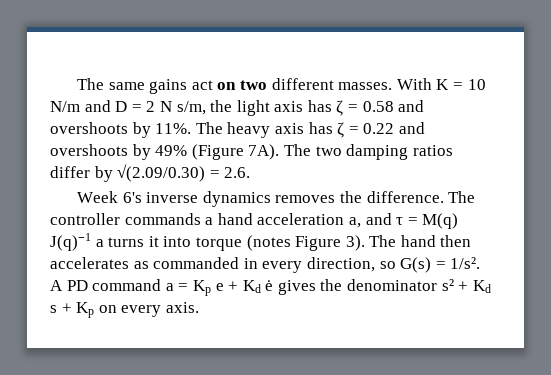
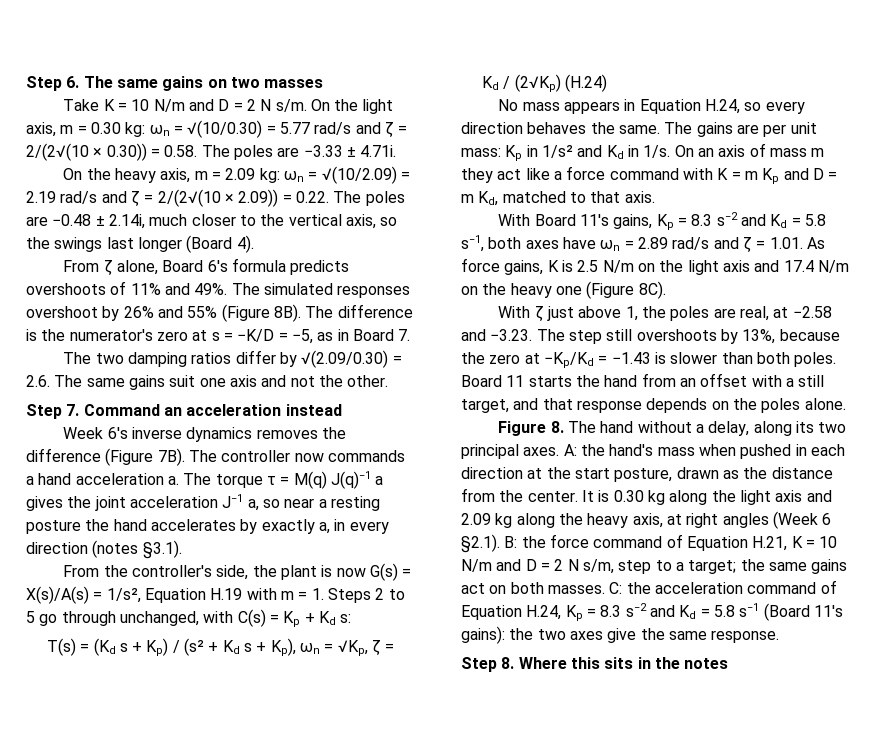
- The same gains act on two different masses. With K = 10 N/m and D = 2 N s/m, the light axis has ζ = 0.58 and overshoots by 11%. The heavy axis has ζ = 0.22 and overshoots by 49% (Figure 7A). The two damping ratios differ by √(2.09/0.30) = 2.6.
- Week 6's inverse dynamics removes the difference. The controller commands a hand acceleration a, and τ = M(q) J(q)−1 a turns it into torque (notes Figure 3). The hand then accelerates as commanded in every direction, so G(s) = 1/s². A PD command a = Kp e + Kd ė gives the denominator s² + Kd s + Kp on every axis.
+ Step 6. The same gains on two masses
+ Take K = 10 N/m and D = 2 N s/m. On the light axis, m = 0.30 kg: ωn = √(10/0.30) = 5.77 rad/s and ζ = 2/(2√(10 × 0.30)) = 0.58. The poles are −3.33 ± 4.71i.
+ On the heavy axis, m = 2.09 kg: ωn = √(10/2.09) = 2.19 rad/s and ζ = 2/(2√(10 × 2.09)) = 0.22. The poles are −0.48 ± 2.14i, much closer to the vertical axis, so the swings last longer (Board 4).
+ From ζ alone, Board 6's formula predicts overshoots of 11% and 49%. The simulated responses overshoot by 26% and 55% (Figure 8B). The difference is the numerator's zero at s = −K/D = −5, as in Board 7.
+ The two damping ratios differ by √(2.09/0.30) = 2.6. The same gains suit one axis and not the other.
+ Step 7. Command an acceleration instead
+ Week 6's inverse dynamics removes the difference (Figure 7B). The controller now commands a hand acceleration a. The torque τ = M(q) J(q)−1 a gives the joint acceleration J−1 a, so near a resting posture the hand accelerates by exactly a, in every direction (notes §3.1).
+ From the controller's side, the plant is now G(s) = X(s)/A(s) = 1/s², Equation H.19 with m = 1. Steps 2 to 5 go through unchanged, with C(s) = Kp + Kd s:
+ T(s) = (Kd s + Kp) / (s² + Kd s + Kp), ωn = √Kp, ζ = Kd / (2√Kp) (H.24)
+ No mass appears in Equation H.24, so every direction behaves the same. The gains are per unit mass: Kp in 1/s² and Kd in 1/s. On an axis of mass m they act like a force command with K = m Kp and D = m Kd, matched to that axis.
+ With Board 11's gains, Kp = 8.3 s−2 and Kd = 5.8 s−1, both axes have ωn = 2.89 rad/s and ζ = 1.01. As force gains, K is 2.5 N/m on the light axis and 17.4 N/m on the heavy one (Figure 8C).
+ With ζ just above 1, the poles are real, at −2.58 and −3.23. The step still overshoots by 13%, because the zero at −Kp/Kd = −1.43 is slower than both poles. Board 11 starts the hand from an offset with a still target, and that response depends on the poles alone.
+ Figure 8. The hand without a delay, along its two principal axes. A: the hand's mass when pushed in each direction at the start posture, drawn as the distance from the center. It is 0.30 kg along the light axis and 2.09 kg along the heavy axis, at right angles (Week 6 §2.1). B: the force command of Equation H.21, K = 10 N/m and D = 2 N s/m, step to a target; the same gains act on both masses. C: the acceleration command of Equation H.24, Kp = 8.3 s−2 and Kd = 5.8 s−1 (Board 11's gains): the two axes give the same response.
+ Step 8. Where this sits in the notes

